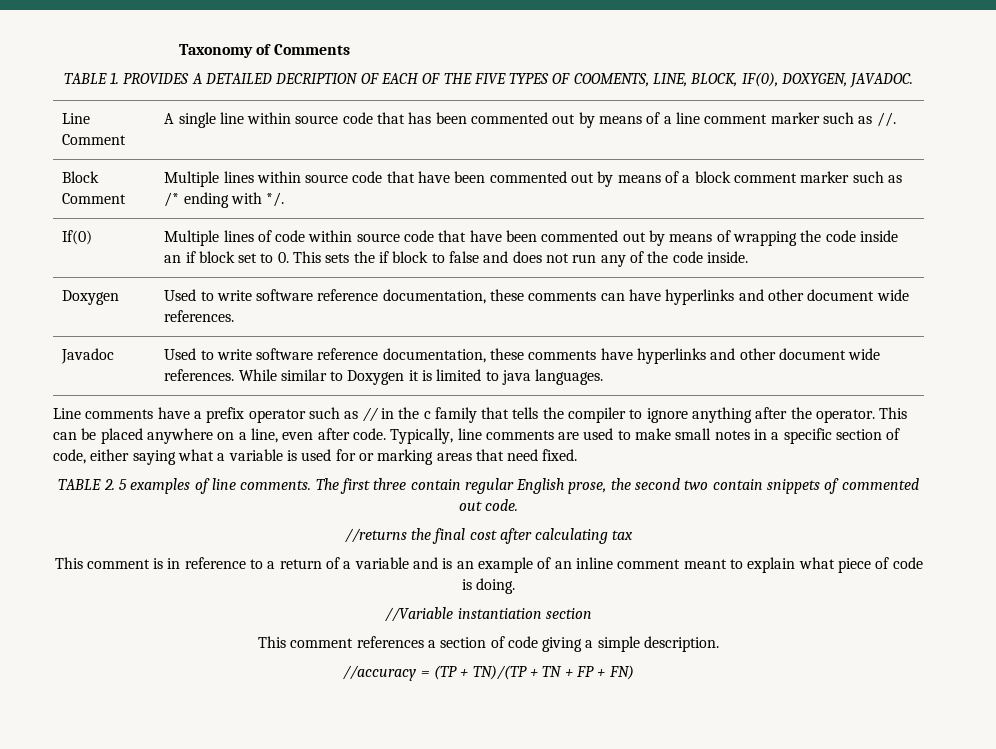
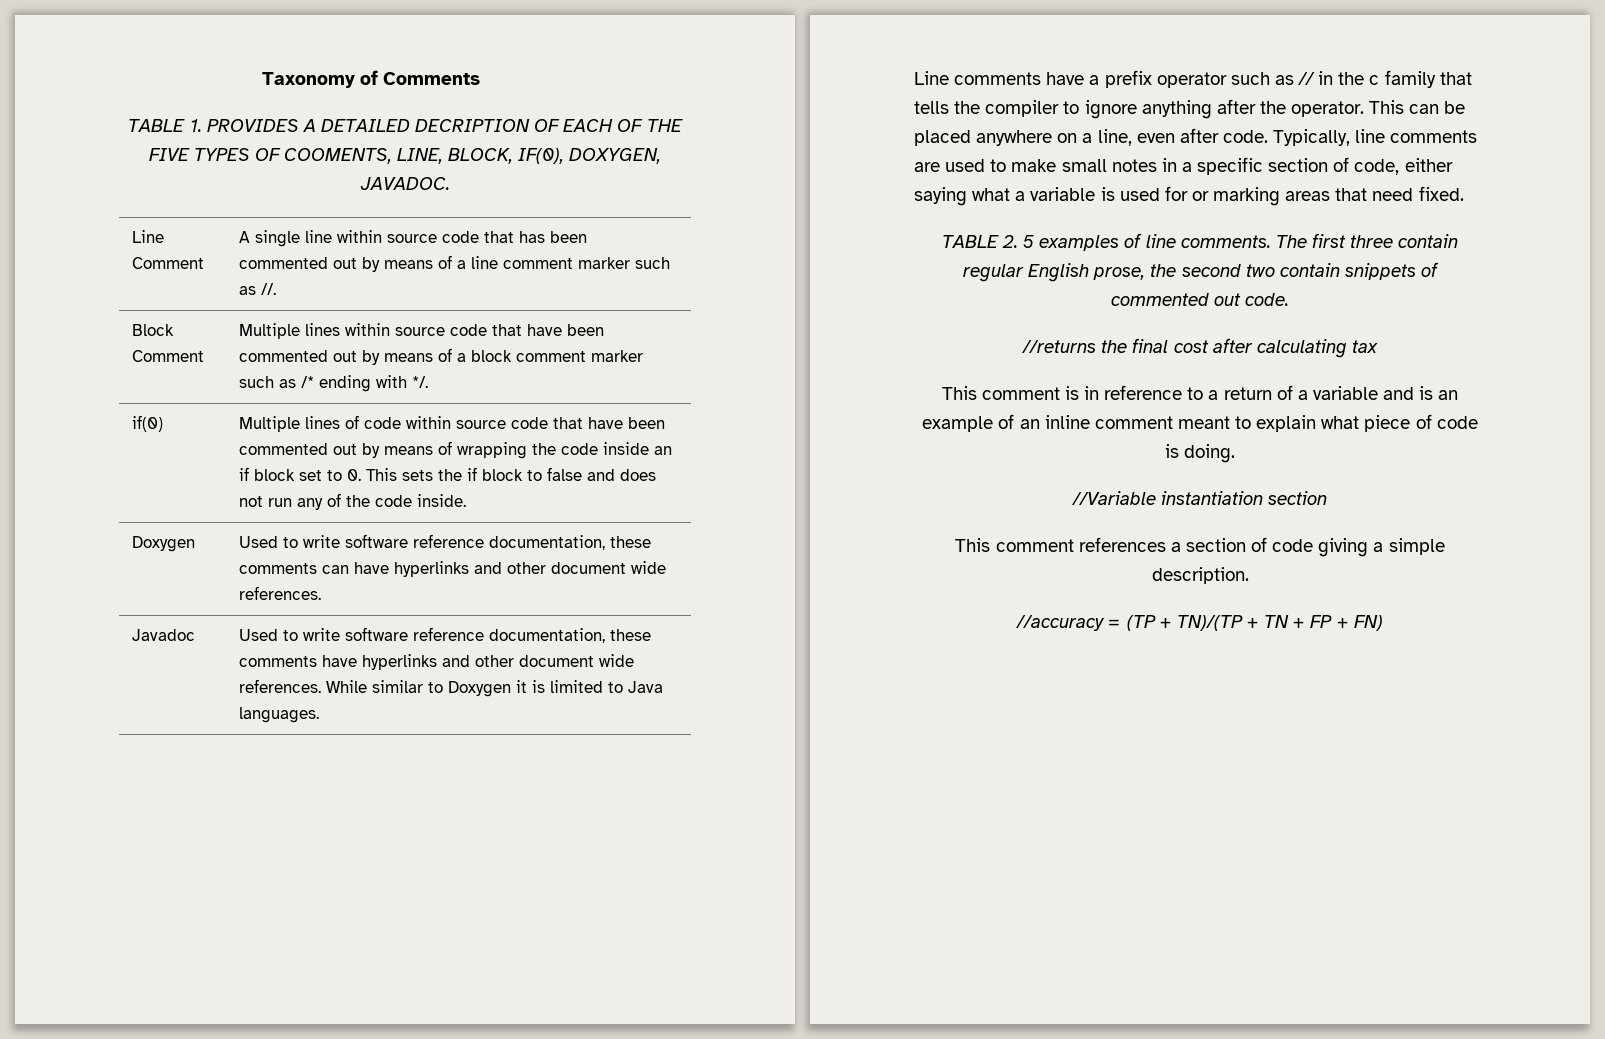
- If(0)
+ if(0)
- Javadoc | Used to write software reference documentation, these comments have hyperlinks and other document wide references. While similar to Doxygen it is limited to java languages.
+ Javadoc | Used to write software reference documentation, these comments have hyperlinks and other document wide references. While similar to Doxygen it is limited to Java languages.

